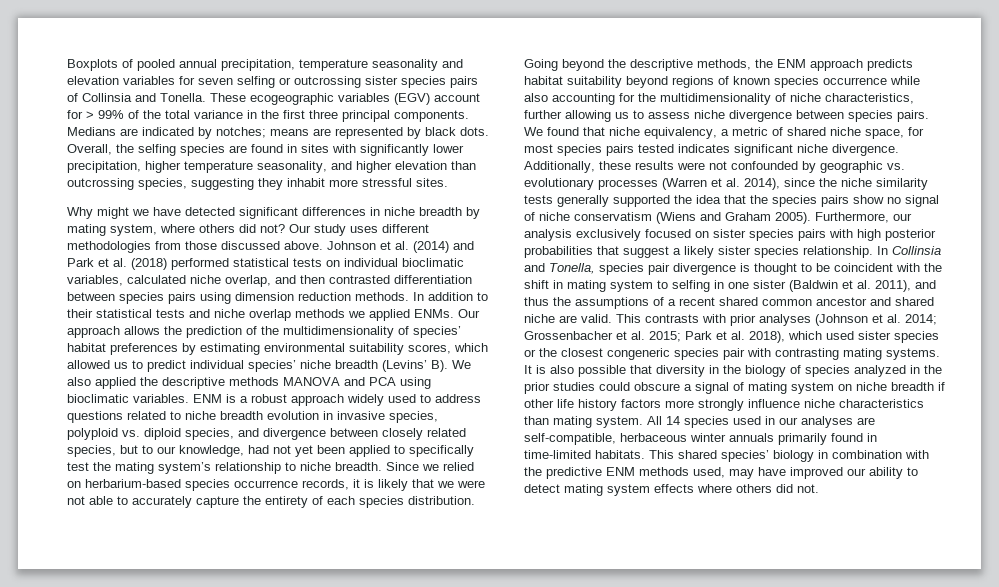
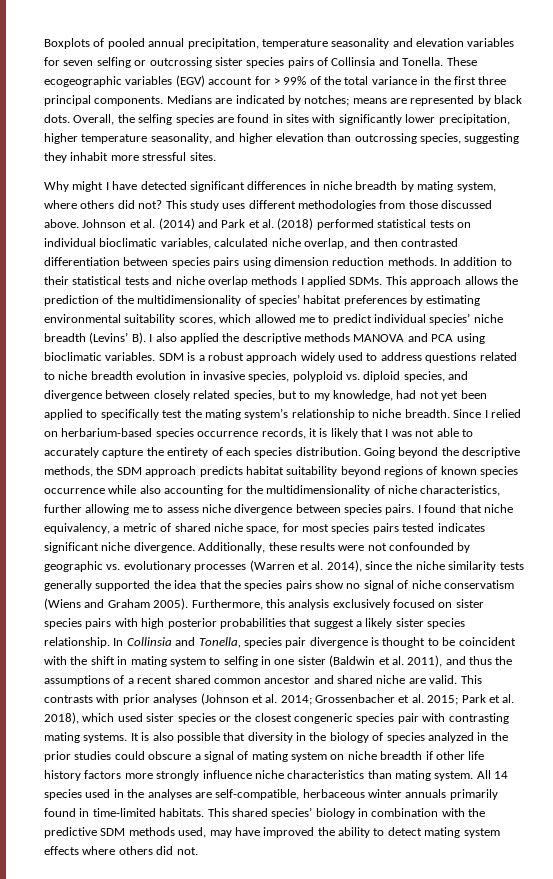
- Why might we have detected significant differences in niche breadth by mating system, where others did not?
+ Why might I have detected significant differences in niche breadth by mating system, where others did not?
- Our study uses different methodologies from those discussed above.
+ This study uses different methodologies from those discussed above.
- In addition to their statistical tests and niche overlap methods we applied ENMs. Our approach allows the prediction of the multidimensionality of species’ habitat preferences by estimating environmental suitability scores, which allowed us to predict individual species’ niche breadth (Levins’ B). We also applied the descriptive methods MANOVA and PCA using bioclimatic variables.
+ In addition to their statistical tests and niche overlap methods I applied SDMs. This approach allows the prediction of the multidimensionality of species’ habitat preferences by estimating environmental suitability scores, which allowed me to predict individual species’ niche breadth (Levins’ B). I also applied the descriptive methods MANOVA and PCA using bioclimatic variables.
- ENM is a robust approach widely used to address questions related to niche breadth evolution in invasive species, polyploid vs. diploid species, and divergence between closely related species, but to our knowledge, had not yet been applied to specifically test the mating system’s relationship to niche breadth.
+ SDM is a robust approach widely used to address questions related to niche breadth evolution in invasive species, polyploid vs. diploid species, and divergence between closely related species, but to my knowledge, had not yet been applied to specifically test the mating system’s relationship to niche breadth.
- Since we relied on herbarium-based species occurrence records, it is likely that we were not able to accurately capture the entirety of each species distribution.
+ Since I relied on herbarium-based species occurrence records, it is likely that I was not able to accurately capture the entirety of each species distribution.
- Going beyond the descriptive methods, the ENM approach predicts habitat suitability beyond regions of known species occurrence while also accounting for the multidimensionality of niche characteristics, further allowing us to assess niche divergence between species pairs.
+ Going beyond the descriptive methods, the SDM approach predicts habitat suitability beyond regions of known species occurrence while also accounting for the multidimensionality of niche characteristics, further allowing me to assess niche divergence between species pairs.
- We found that niche equivalency, a metric of shared niche space, for most species pairs tested indicates significant niche divergence.
+ I found that niche equivalency, a metric of shared niche space, for most species pairs tested indicates significant niche divergence.
- Furthermore, our analysis exclusively focused on sister species pairs with high posterior probabilities that suggest a likely sister species relationship.
+ Furthermore, this analysis exclusively focused on sister species pairs with high posterior probabilities that suggest a likely sister species relationship.
- All 14 species used in our analyses are self-compatible, herbaceous winter annuals primarily found in time-limited habitats.
+ All 14 species used in the analyses are self-compatible, herbaceous winter annuals primarily found in time-limited habitats.
- This shared species’ biology in combination with the predictive ENM methods used, may have improved our ability to detect mating system effects where others did not.
+ This shared species’ biology in combination with the predictive SDM methods used, may have improved the ability to detect mating system effects where others did not.

